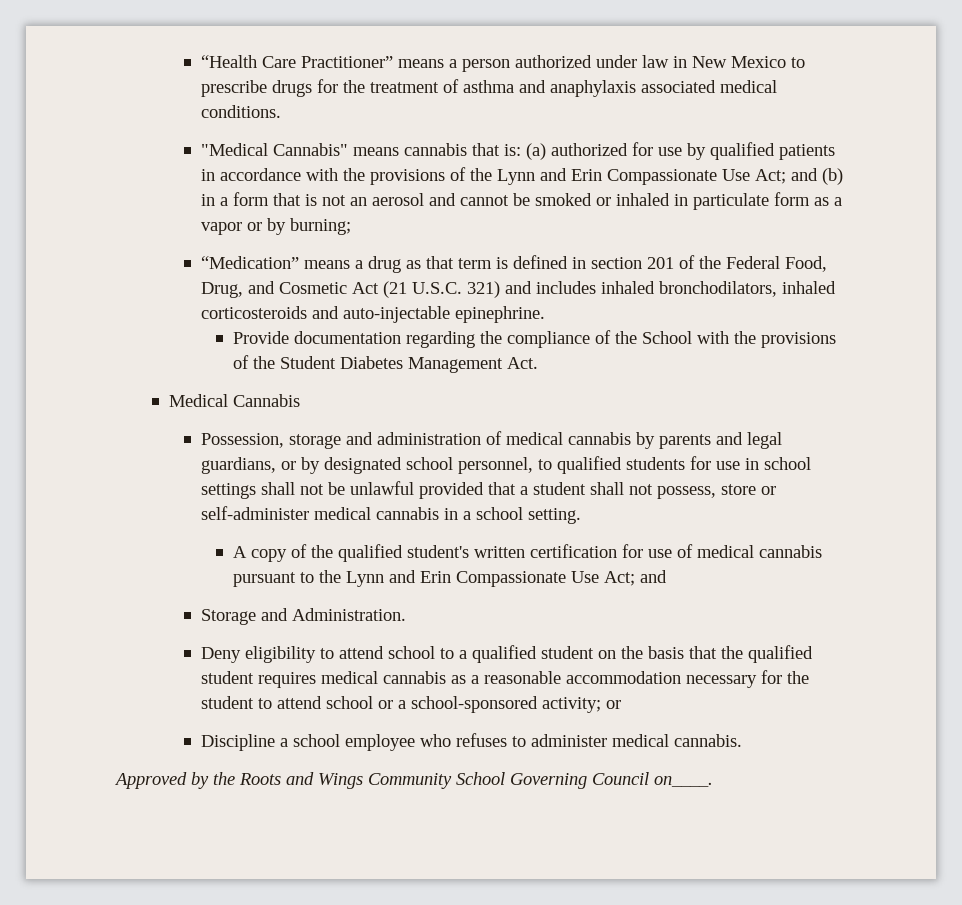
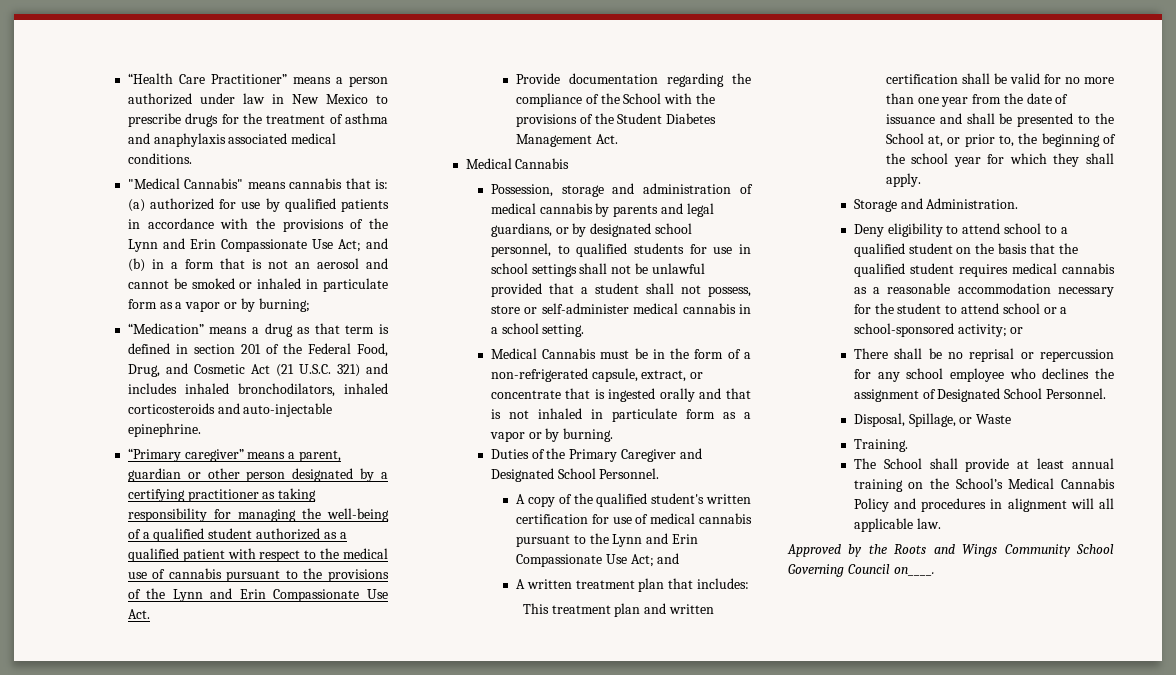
+ “Primary caregiver” means a parent, guardian or other person designated by a certifying practitioner as taking responsibility for managing the well-being of a qualified student authorized as a qualified patient with respect to the medical use of cannabis pursuant to the provisions of the Lynn and Erin Compassionate Use Act.
+ Medical Cannabis must be in the form of a non-refrigerated capsule, extract, or concentrate that is ingested orally and that is not inhaled in particulate form as a vapor or by burning.
+ Duties of the Primary Caregiver and Designated School Personnel.
+ A written treatment plan that includes:
+ This treatment plan and written certification shall be valid for no more than one year from the date of issuance and shall be presented to the School at, or prior to, the beginning of the school year for which they shall apply.
- Discipline a school employee who refuses to administer medical cannabis.
+ There shall be no reprisal or repercussion for any school employee who declines the assignment of Designated School Personnel.
+ Disposal, Spillage, or Waste
+ Training.
+ The School shall provide at least annual training on the School’s Medical Cannabis Policy and procedures in alignment will all applicable law.

